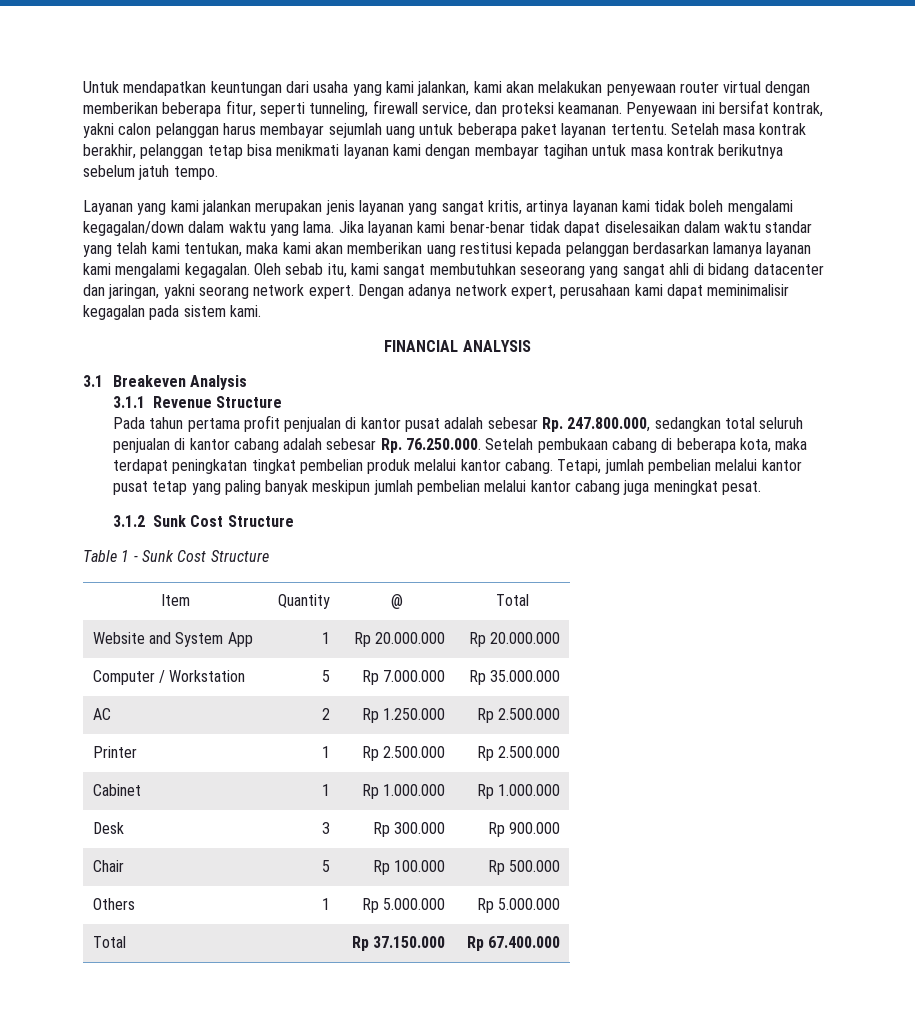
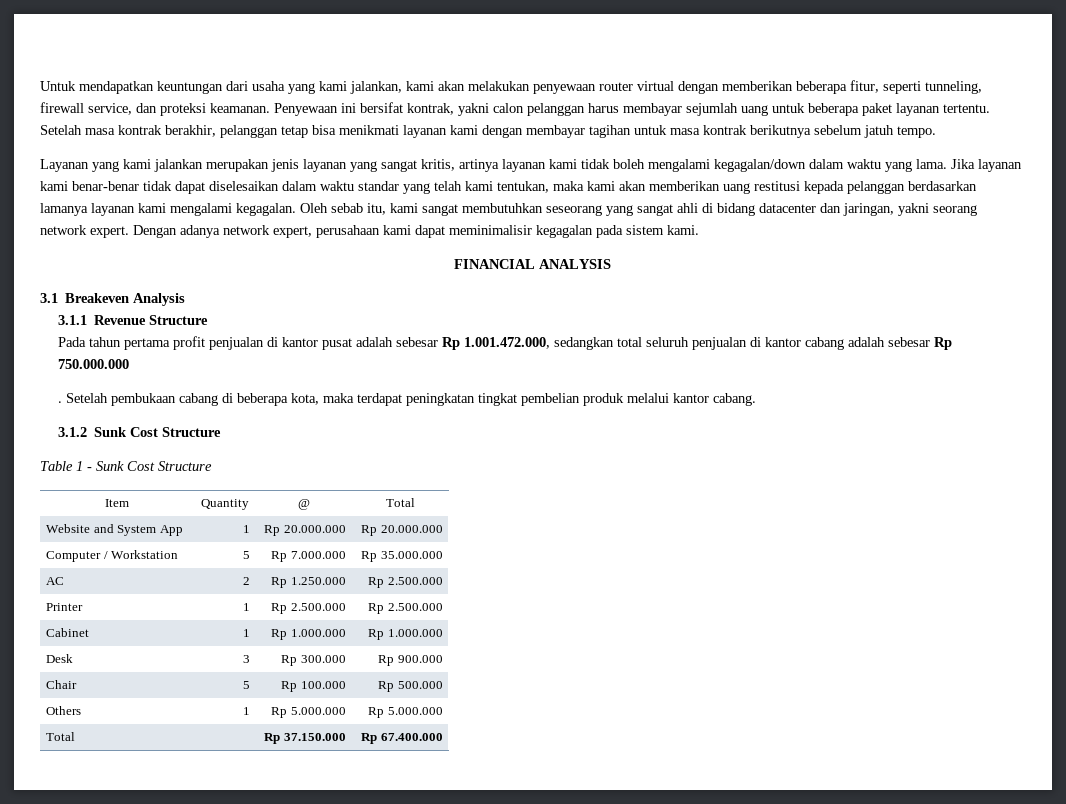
- Pada tahun pertama profit penjualan di kantor pusat adalah sebesar Rp. 247.800.000, sedangkan total seluruh penjualan di kantor cabang adalah sebesar Rp. 76.250.000. Setelah pembukaan cabang di beberapa kota, maka terdapat peningkatan tingkat pembelian produk melalui kantor cabang. Tetapi, jumlah pembelian melalui kantor pusat tetap yang paling banyak meskipun jumlah pembelian melalui kantor cabang juga meningkat pesat.
+ Pada tahun pertama profit penjualan di kantor pusat adalah sebesar Rp 1.001.472.000, sedangkan total seluruh penjualan di kantor cabang adalah sebesar Rp 750.000.000
+ . Setelah pembukaan cabang di beberapa kota, maka terdapat peningkatan tingkat pembelian produk melalui kantor cabang.

